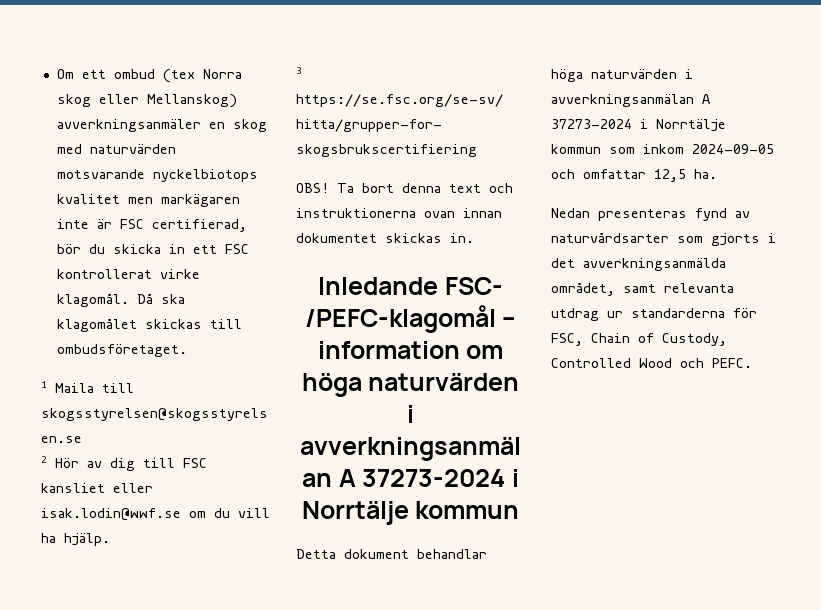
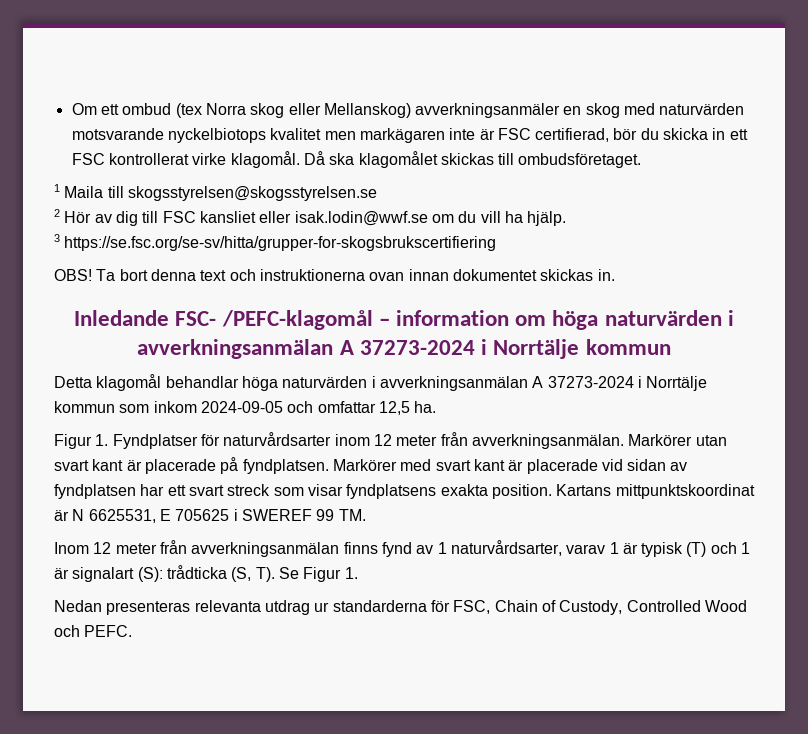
- Detta dokument behandlar höga naturvärden i avverkningsanmälan A 37273-2024 i Norrtälje kommun som inkom 2024-09-05 och omfattar 12,5 ha.
+ Detta klagomål behandlar höga naturvärden i avverkningsanmälan A 37273-2024 i Norrtälje kommun som inkom 2024-09-05 och omfattar 12,5 ha.
- Nedan presenteras fynd av naturvårdsarter som gjorts i det avverkningsanmälda området, samt relevanta utdrag ur standarderna för FSC, Chain of Custody, Controlled Wood och PEFC.
+ Figur 1. Fyndplatser för naturvårdsarter inom 12 meter från avverkningsanmälan. Markörer utan svart kant är placerade på fyndplatsen. Markörer med svart kant är placerade vid sidan av fyndplatsen har ett svart streck som visar fyndplatsens exakta position. Kartans mittpunktskoordinat är N 6625531, E 705625 i SWEREF 99 TM.
+ Inom 12 meter från avverkningsanmälan finns fynd av 1 naturvårdsarter, varav 1 är typisk (T) och 1 är signalart (S): trådticka (S, T). Se Figur 1.
+ Nedan presenteras relevanta utdrag ur standarderna för FSC, Chain of Custody, Controlled Wood och PEFC.

